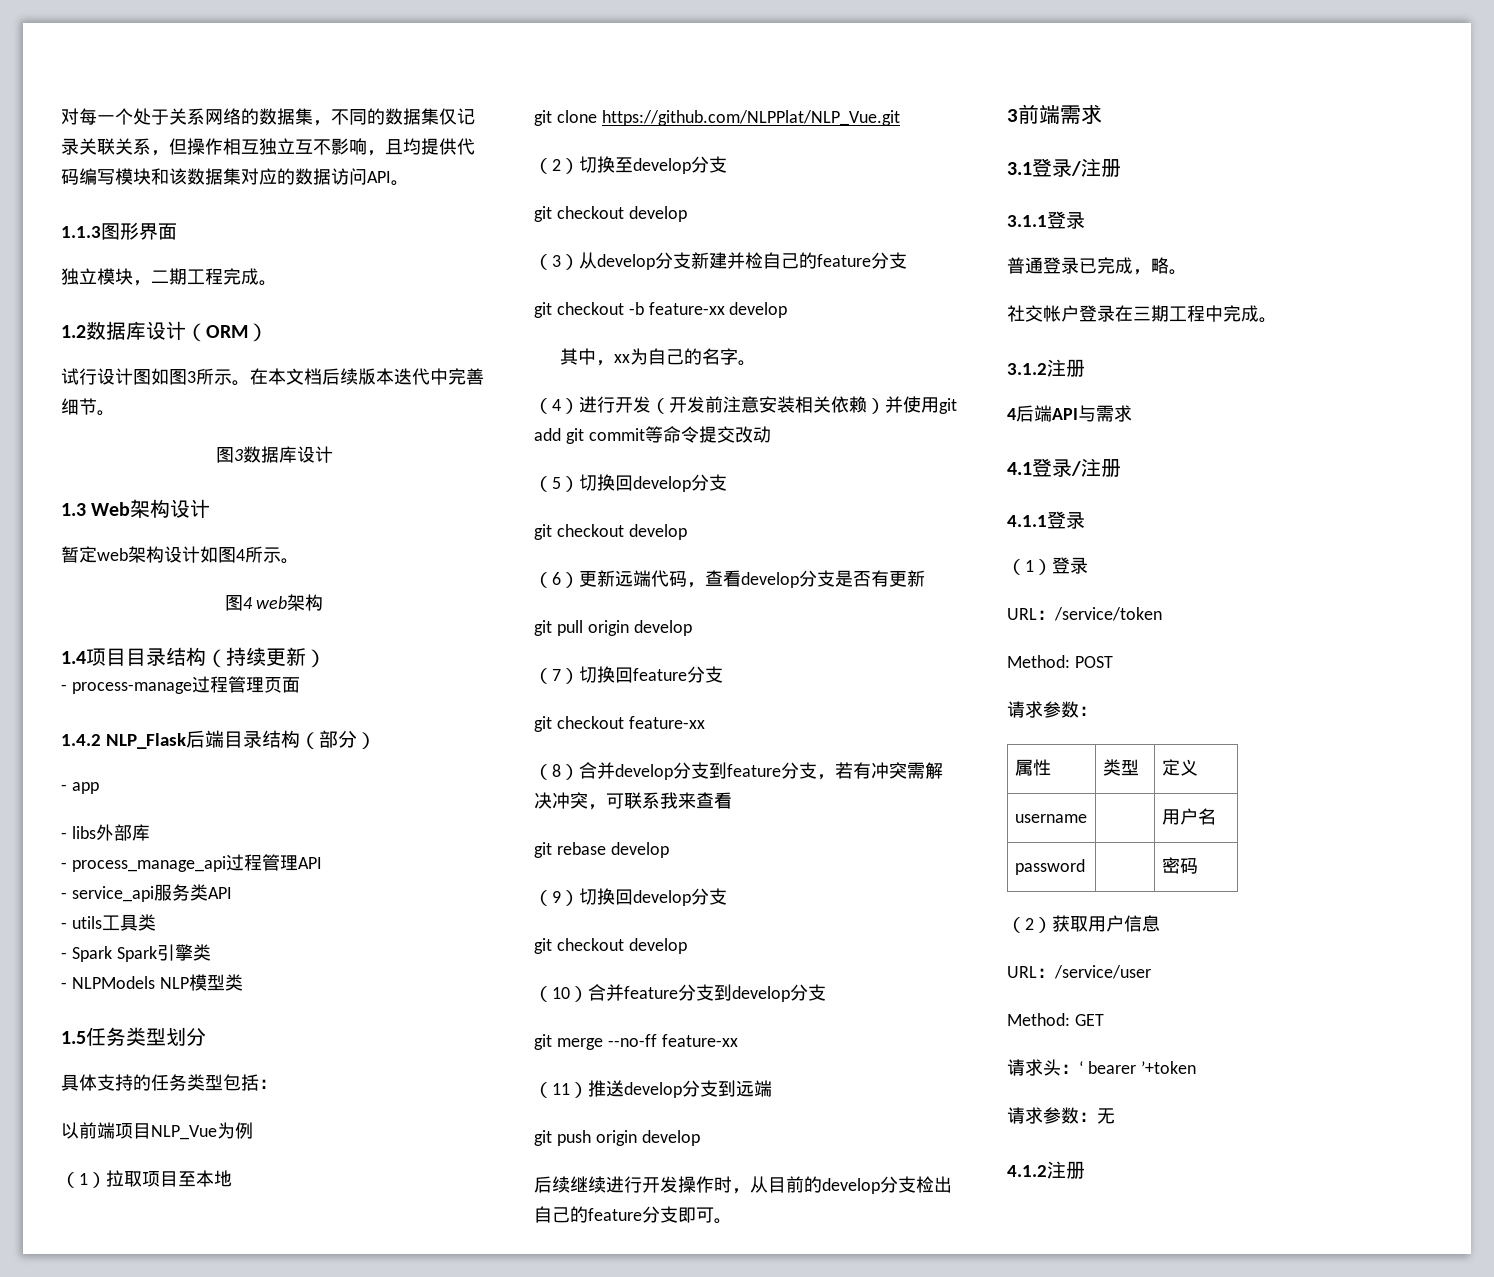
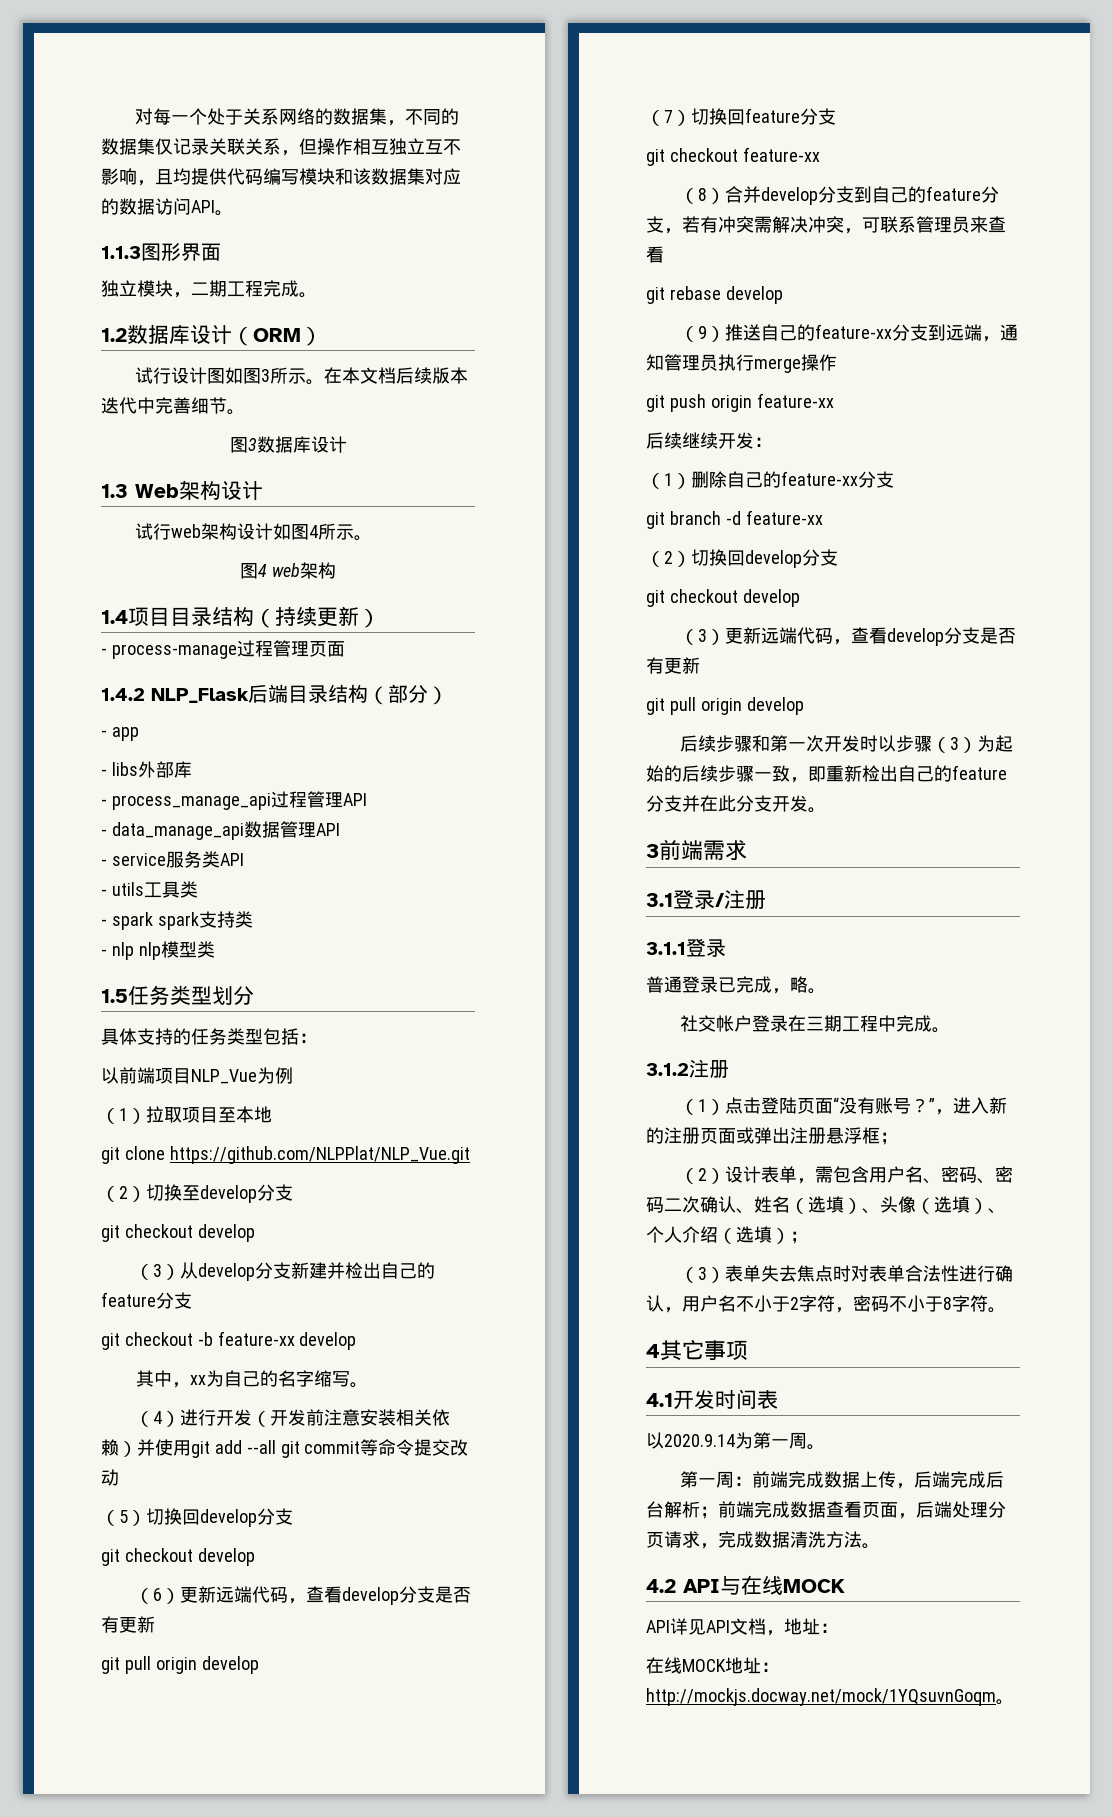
- 暂定web架构设计如图4所示。
+ 试行web架构设计如图4所示。
- - service_api服务类API
+ - data_manage_api数据管理API
+ - service服务类API
- - Spark Spark引擎类
- - NLPModels NLP模型类
+ - spark spark支持类
+ - nlp nlp模型类
- （3）从develop分支新建并检自己的feature分支
+ （3）从develop分支新建并检出自己的feature分支
- 其中，xx为自己的名字。
+ 其中，xx为自己的名字缩写。
- （4）进行开发（开发前注意安装相关依赖）并使用git add git commit等命令提交改动
+ （4）进行开发（开发前注意安装相关依赖）并使用git add --all git commit等命令提交改动
- （8）合并develop分支到feature分支，若有冲突需解决冲突，可联系我来查看
+ （8）合并develop分支到自己的feature分支，若有冲突需解决冲突，可联系管理员来查看
- （9）切换回develop分支
+ （9）推送自己的feature-xx分支到远端，通知管理员执行merge操作
+ git push origin feature-xx
+ 后续继续开发：
+ （1）删除自己的feature-xx分支
+ git branch -d feature-xx
+ （2）切换回develop分支
  git checkout develop
- （10）合并feature分支到develop分支
- git merge --no-ff feature-xx
- （11）推送develop分支到远端
- git push origin develop
- 后续继续进行开发操作时，从目前的develop分支检出自己的feature分支即可。
+ （3）更新远端代码，查看develop分支是否有更新
+ git pull origin develop
+ 后续步骤和第一次开发时以步骤（3）为起始的后续步骤一致，即重新检出自己的feature分支并在此分支开发。
- 4后端API与需求
- 4.1登录/注册
- 4.1.1登录
- （1）登录
- URL：/service/token
- Method: POST
- 请求参数：
- 属性 | 类型 | 定义
- username | | 用户名
- password | | 密码
- （2）获取用户信息
- URL：/service/user
- Method: GET
- 请求头：‘ bearer ’+token
- 请求参数：无
- 4.1.2注册
+ （1）点击登陆页面“没有账号？”，进入新的注册页面或弹出注册悬浮框；
+ （2）设计表单，需包含用户名、密码、密码二次确认、姓名（选填）、头像（选填）、个人介绍（选填）；
+ （3）表单失去焦点时对表单合法性进行确认，用户名不小于2字符，密码不小于8字符。
+ 4其它事项
+ 4.1开发时间表
+ 以2020.9.14为第一周。
+ 第一周：前端完成数据上传，后端完成后台解析；前端完成数据查看页面，后端处理分页请求，完成数据清洗方法。
+ 4.2 API与在线MOCK
+ API详见API文档，地址：
+ 在线MOCK地址：http://mockjs.docway.net/mock/1YQsuvnGoqm。

